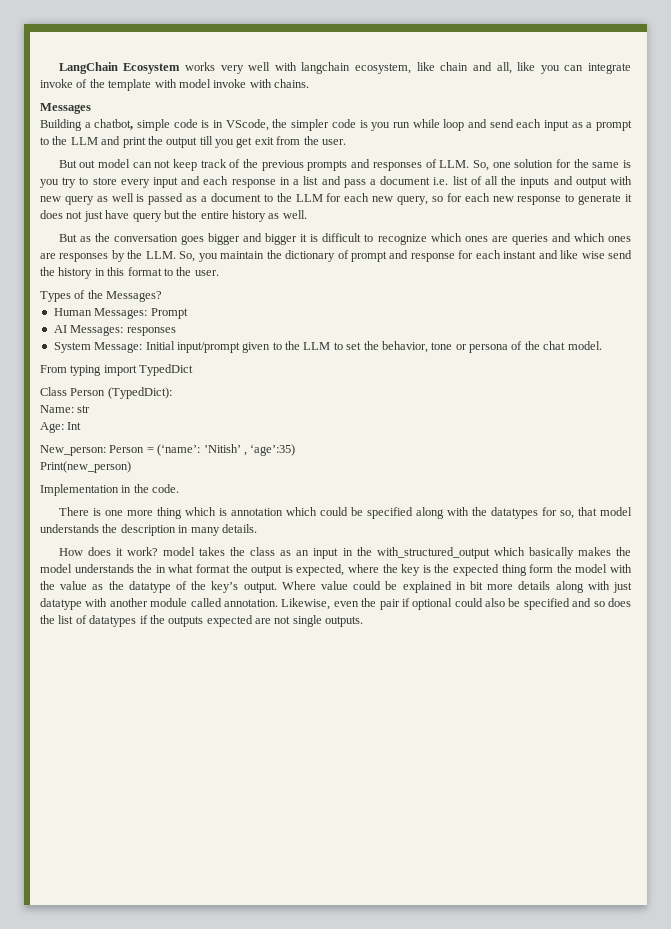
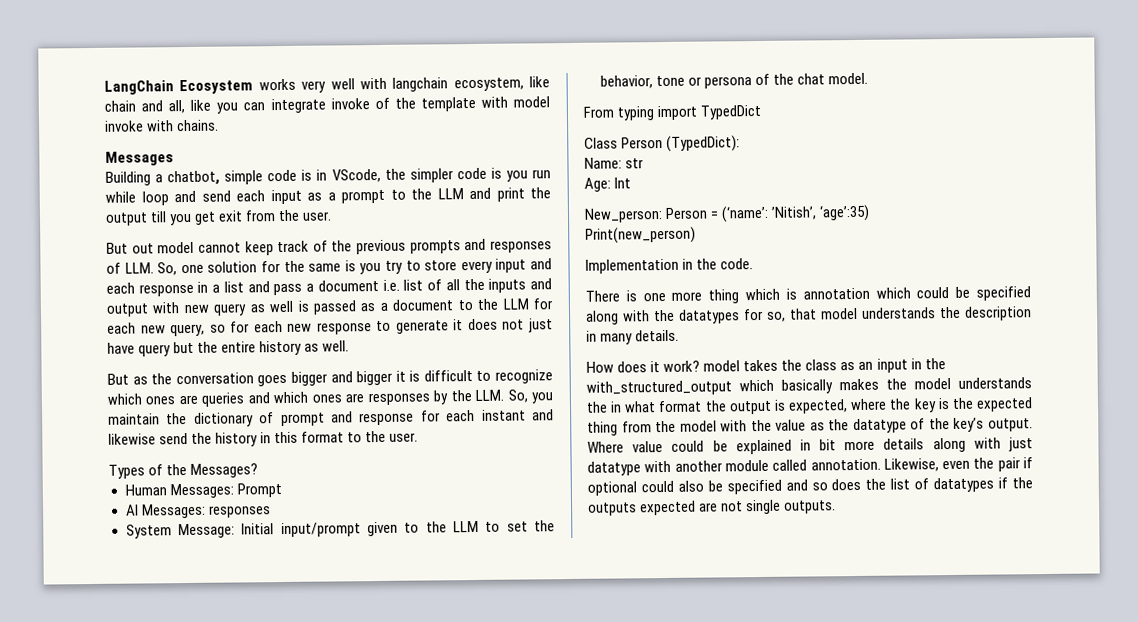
- But out model can not keep track of the previous prompts and responses of LLM. So, one solution for the same is you try to store every input and each response in a list and pass a document i.e. list of all the inputs and output with new query as well is passed as a document to the LLM for each new query, so for each new response to generate it does not just have query but the entire history as well.
+ But out model cannot keep track of the previous prompts and responses of LLM. So, one solution for the same is you try to store every input and each response in a list and pass a document i.e. list of all the inputs and output with new query as well is passed as a document to the LLM for each new query, so for each new response to generate it does not just have query but the entire history as well.
- But as the conversation goes bigger and bigger it is difficult to recognize which ones are queries and which ones are responses by the LLM. So, you maintain the dictionary of prompt and response for each instant and like wise send the history in this format to the user.
+ But as the conversation goes bigger and bigger it is difficult to recognize which ones are queries and which ones are responses by the LLM. So, you maintain the dictionary of prompt and response for each instant and likewise send the history in this format to the user.
- New_person: Person = (‘name’: ’Nitish’ , ‘age’:35)
+ New_person: Person = (‘name’: ’Nitish’, ‘age’:35)
- How does it work? model takes the class as an input in the with_structured_output which basically makes the model understands the in what format the output is expected, where the key is the expected thing form the model with the value as the datatype of the key’s output.
+ How does it work? model takes the class as an input in the with_structured_output which basically makes the model understands the in what format the output is expected, where the key is the expected thing from the model with the value as the datatype of the key’s output.

